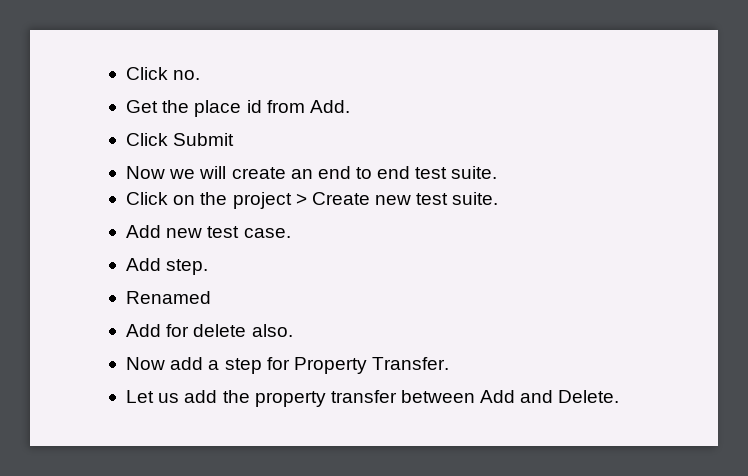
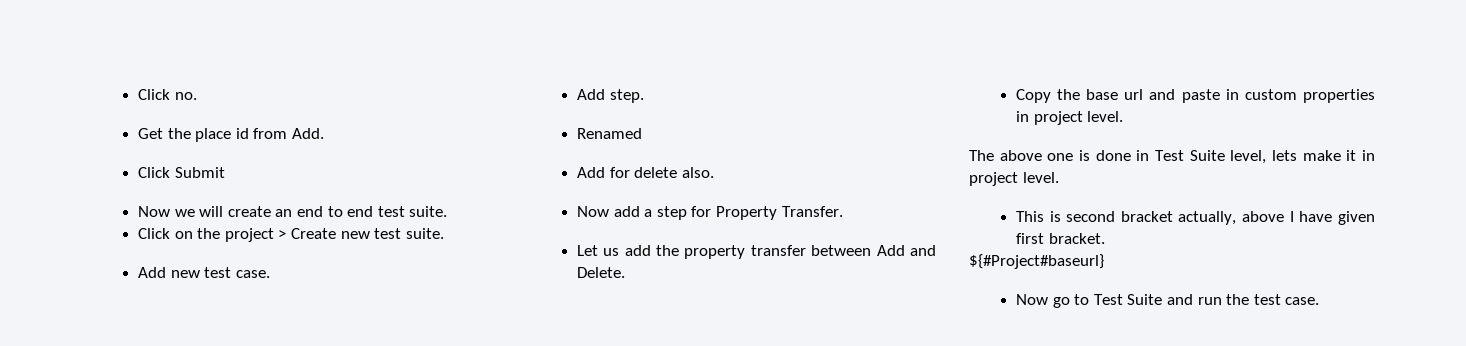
+ Copy the base url and paste in custom properties in project level.
+ The above one is done in Test Suite level, lets make it in project level.
+ This is second bracket actually, above I have given first bracket.
+ ${#Project#baseurl}
+ Now go to Test Suite and run the test case.

